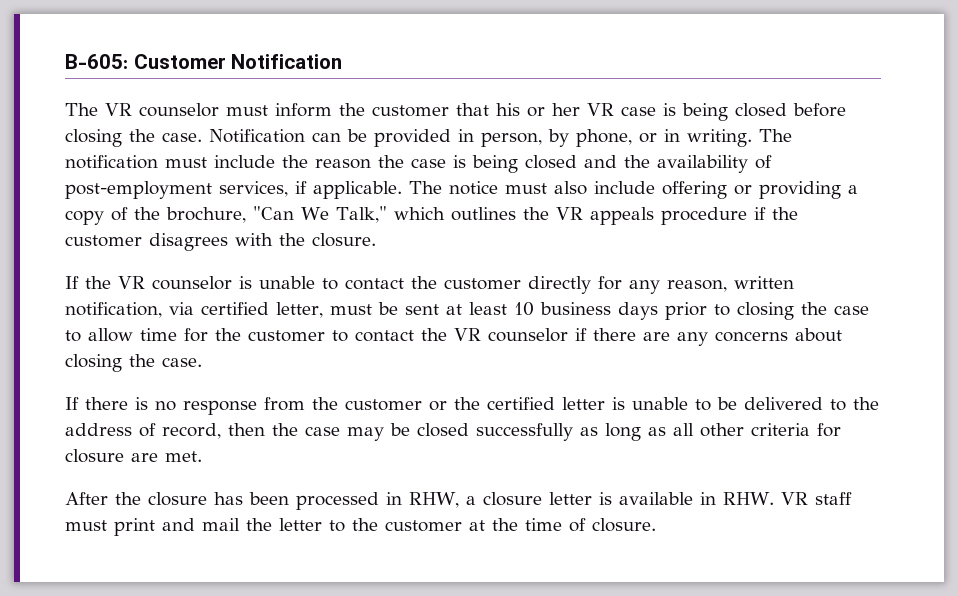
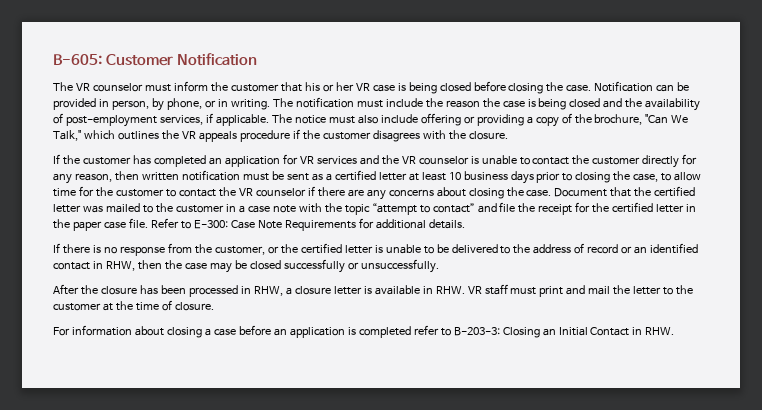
- If the VR counselor is unable to contact the customer directly for any reason, written notification, via certified letter, must be sent at least 10 business days prior to closing the case to allow time for the customer to contact the VR counselor if there are any concerns about closing the case.
+ If the customer has completed an application for VR services and the VR counselor is unable to contact the customer directly for any reason, then written notification must be sent as a certified letter at least 10 business days prior to closing the case, to allow time for the customer to contact the VR counselor if there are any concerns about closing the case. Document that the certified letter was mailed to the customer in a case note with the topic “attempt to contact” and file the receipt for the certified letter in the paper case file. Refer to E-300: Case Note Requirements for additional details.
- If there is no response from the customer or the certified letter is unable to be delivered to the address of record, then the case may be closed successfully as long as all other criteria for closure are met.
+ If there is no response from the customer, or the certified letter is unable to be delivered to the address of record or an identified contact in RHW, then the case may be closed successfully or unsuccessfully.
+ For information about closing a case before an application is completed refer to B-203-3: Closing an Initial Contact in RHW.

